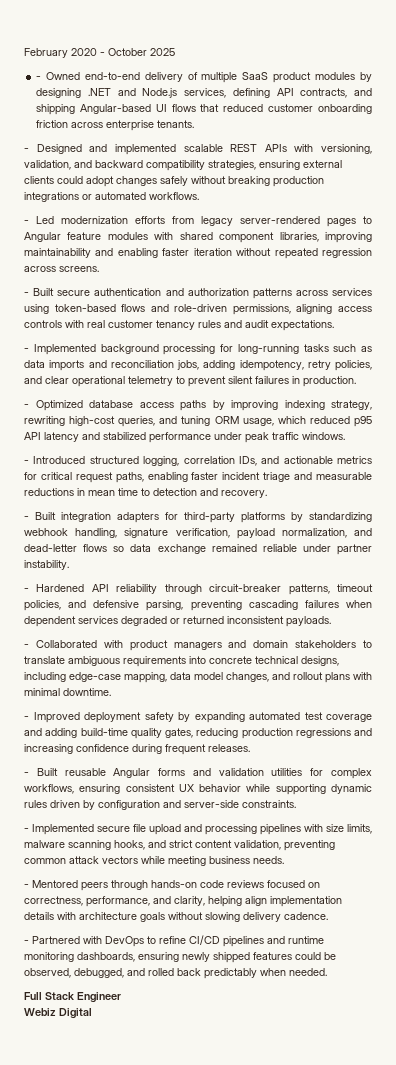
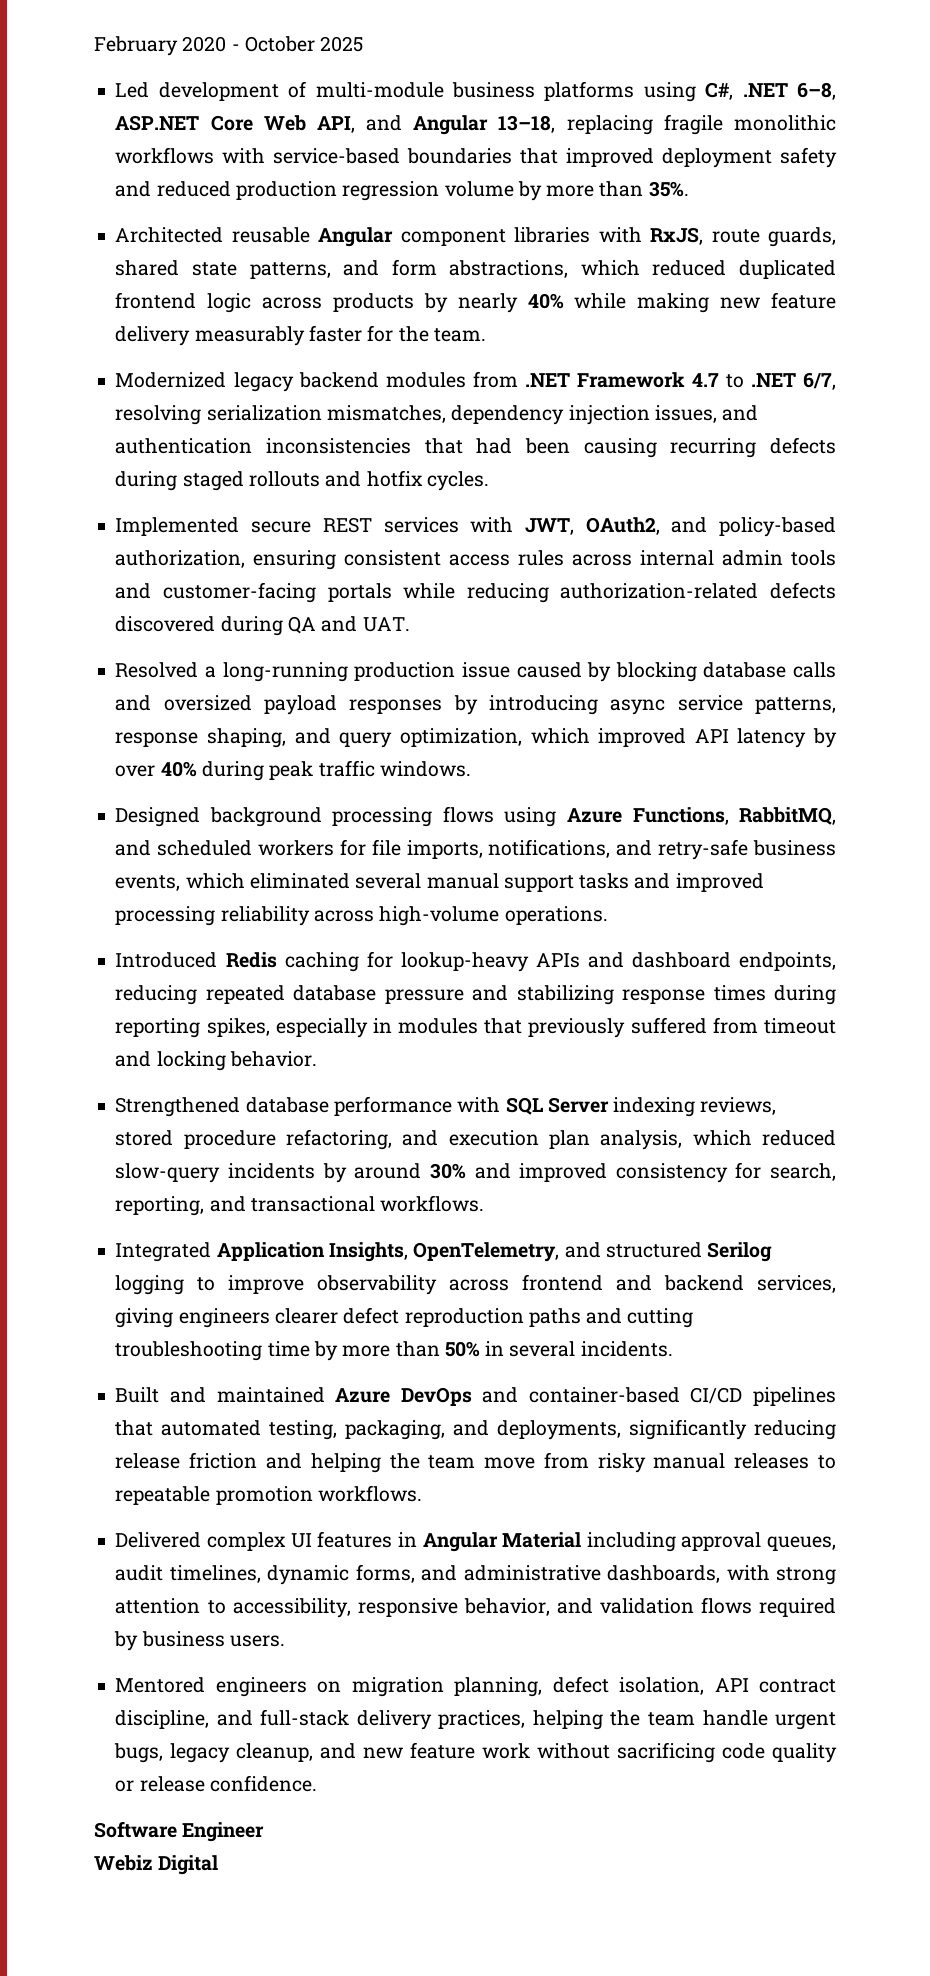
- - Owned end-to-end delivery of multiple SaaS product modules by designing .NET and Node.js services, defining API contracts, and shipping Angular-based UI flows that reduced customer onboarding friction across enterprise tenants.
- - Designed and implemented scalable REST APIs with versioning, validation, and backward compatibility strategies, ensuring external clients could adopt changes safely without breaking production integrations or automated workflows.
- - Led modernization efforts from legacy server-rendered pages to Angular feature modules with shared component libraries, improving maintainability and enabling faster iteration without repeated regression across screens.
- - Built secure authentication and authorization patterns across services using token-based flows and role-driven permissions, aligning access controls with real customer tenancy rules and audit expectations.
- - Implemented background processing for long-running tasks such as data imports and reconciliation jobs, adding idempotency, retry policies, and clear operational telemetry to prevent silent failures in production.
- - Optimized database access paths by improving indexing strategy, rewriting high-cost queries, and tuning ORM usage, which reduced p95 API latency and stabilized performance under peak traffic windows.
- - Introduced structured logging, correlation IDs, and actionable metrics for critical request paths, enabling faster incident triage and measurable reductions in mean time to detection and recovery.
- - Built integration adapters for third-party platforms by standardizing webhook handling, signature verification, payload normalization, and dead-letter flows so data exchange remained reliable under partner instability.
- - Hardened API reliability through circuit-breaker patterns, timeout policies, and defensive parsing, preventing cascading failures when dependent services degraded or returned inconsistent payloads.
- - Collaborated with product managers and domain stakeholders to translate ambiguous requirements into concrete technical designs, including edge-case mapping, data model changes, and rollout plans with minimal downtime.
- - Improved deployment safety by expanding automated test coverage and adding build-time quality gates, reducing production regressions and increasing confidence during frequent releases.
- - Built reusable Angular forms and validation utilities for complex workflows, ensuring consistent UX behavior while supporting dynamic rules driven by configuration and server-side constraints.
- - Implemented secure file upload and processing pipelines with size limits, malware scanning hooks, and strict content validation, preventing common attack vectors while meeting business needs.
- - Mentored peers through hands-on code reviews focused on correctness, performance, and clarity, helping align implementation details with architecture goals without slowing delivery cadence.
- - Partnered with DevOps to refine CI/CD pipelines and runtime monitoring dashboards, ensuring newly shipped features could be observed, debugged, and rolled back predictably when needed.
- Full Stack Engineer
+ Led development of multi-module business platforms using C#, .NET 6–8, ASP.NET Core Web API, and Angular 13–18, replacing fragile monolithic workflows with service-based boundaries that improved deployment safety and reduced production regression volume by more than 35%.
+ Architected reusable Angular component libraries with RxJS, route guards, shared state patterns, and form abstractions, which reduced duplicated frontend logic across products by nearly 40% while making new feature delivery measurably faster for the team.
+ Modernized legacy backend modules from .NET Framework 4.7 to .NET 6/7, resolving serialization mismatches, dependency injection issues, and authentication inconsistencies that had been causing recurring defects during staged rollouts and hotfix cycles.
+ Implemented secure REST services with JWT, OAuth2, and policy-based authorization, ensuring consistent access rules across internal admin tools and customer-facing portals while reducing authorization-related defects discovered during QA and UAT.
+ Resolved a long-running production issue caused by blocking database calls and oversized payload responses by introducing async service patterns, response shaping, and query optimization, which improved API latency by over 40% during peak traffic windows.
+ Designed background processing flows using Azure Functions, RabbitMQ, and scheduled workers for file imports, notifications, and retry-safe business events, which eliminated several manual support tasks and improved processing reliability across high-volume operations.
+ Introduced Redis caching for lookup-heavy APIs and dashboard endpoints, reducing repeated database pressure and stabilizing response times during reporting spikes, especially in modules that previously suffered from timeout and locking behavior.
+ Strengthened database performance with SQL Server indexing reviews, stored procedure refactoring, and execution plan analysis, which reduced slow-query incidents by around 30% and improved consistency for search, reporting, and transactional workflows.
+ Integrated Application Insights, OpenTelemetry, and structured Serilog logging to improve observability across frontend and backend services, giving engineers clearer defect reproduction paths and cutting troubleshooting time by more than 50% in several incidents.
+ Built and maintained Azure DevOps and container-based CI/CD pipelines that automated testing, packaging, and deployments, significantly reducing release friction and helping the team move from risky manual releases to repeatable promotion workflows.
+ Delivered complex UI features in Angular Material including approval queues, audit timelines, dynamic forms, and administrative dashboards, with strong attention to accessibility, responsive behavior, and validation flows required by business users.
+ Mentored engineers on migration planning, defect isolation, API contract discipline, and full-stack delivery practices, helping the team handle urgent bugs, legacy cleanup, and new feature work without sacrificing code quality or release confidence.
+ Software Engineer

